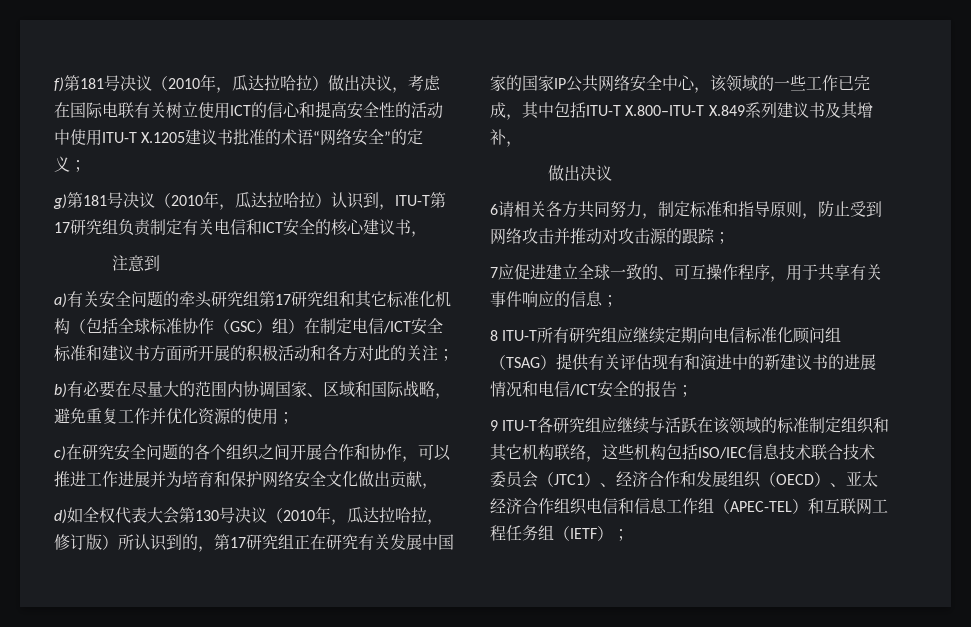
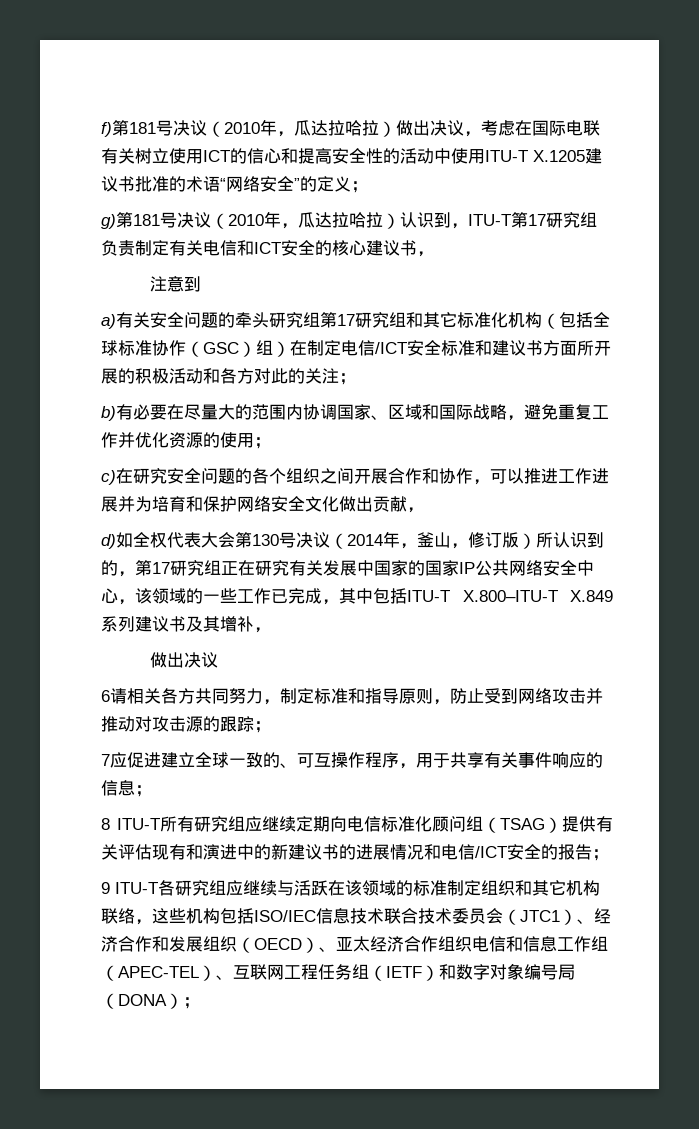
- d)如全权代表大会第130号决议（2010年，瓜达拉哈拉，修订版）所认识到的，第17研究组正在研究有关发展中国家的国家IP公共网络安全中心，该领域的一些工作已完成，其中包括ITU-T X.800–ITU-T X.849系列建议书及其增补，
+ d)如全权代表大会第130号决议（2014年，釜山，修订版）所认识到的，第17研究组正在研究有关发展中国家的国家IP公共网络安全中心，该领域的一些工作已完成，其中包括ITU-T X.800–ITU-T X.849系列建议书及其增补，
- 9 ITU-T各研究组应继续与活跃在该领域的标准制定组织和其它机构联络，这些机构包括ISO/IEC信息技术联合技术委员会（JTC1）、经济合作和发展组织（OECD）、亚太经济合作组织电信和信息工作组（APEC-TEL）和互联网工程任务组（IETF）；
+ 9 ITU-T各研究组应继续与活跃在该领域的标准制定组织和其它机构联络，这些机构包括ISO/IEC信息技术联合技术委员会（JTC1）、经济合作和发展组织（OECD）、亚太经济合作组织电信和信息工作组（APEC-TEL）、互联网工程任务组（IETF）和数字对象编号局（DONA）；

